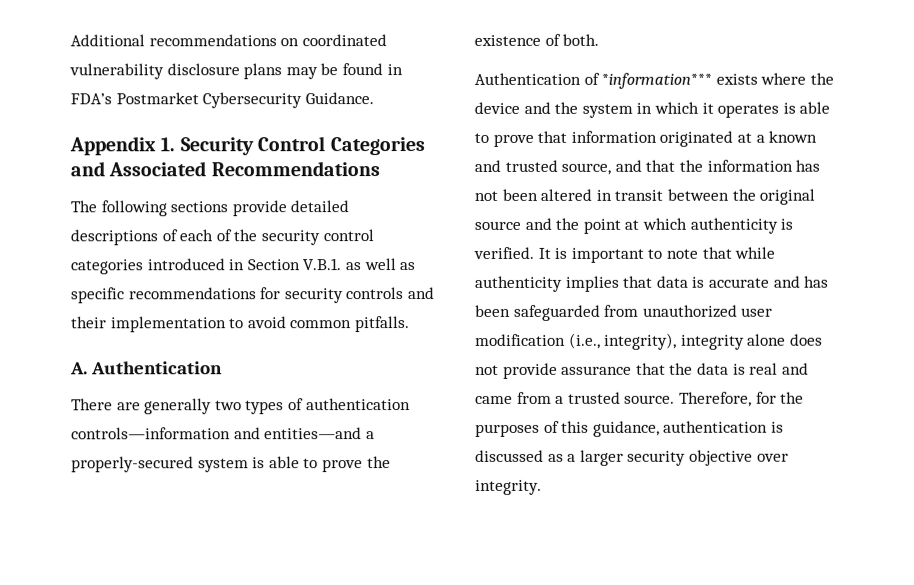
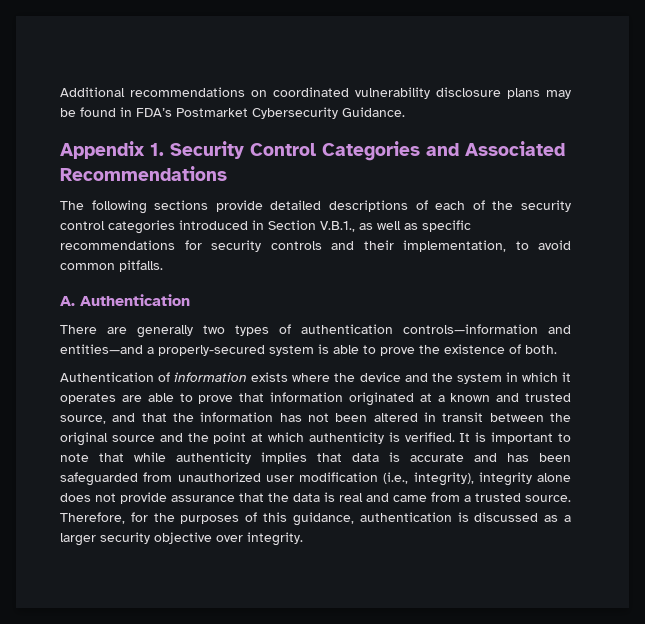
- The following sections provide detailed descriptions of each of the security control categories introduced in Section V.B.1. as well as specific recommendations for security controls and their implementation to avoid common pitfalls.
+ The following sections provide detailed descriptions of each of the security control categories introduced in Section V.B.1., as well as specific recommendations for security controls and their implementation, to avoid common pitfalls.
- Authentication of *information*** exists where the device and the system in which it operates is able to prove that information originated at a known and trusted source, and that the information has not been altered in transit between the original source and the point at which authenticity is verified.
+ Authentication of information exists where the device and the system in which it operates are able to prove that information originated at a known and trusted source, and that the information has not been altered in transit between the original source and the point at which authenticity is verified.

